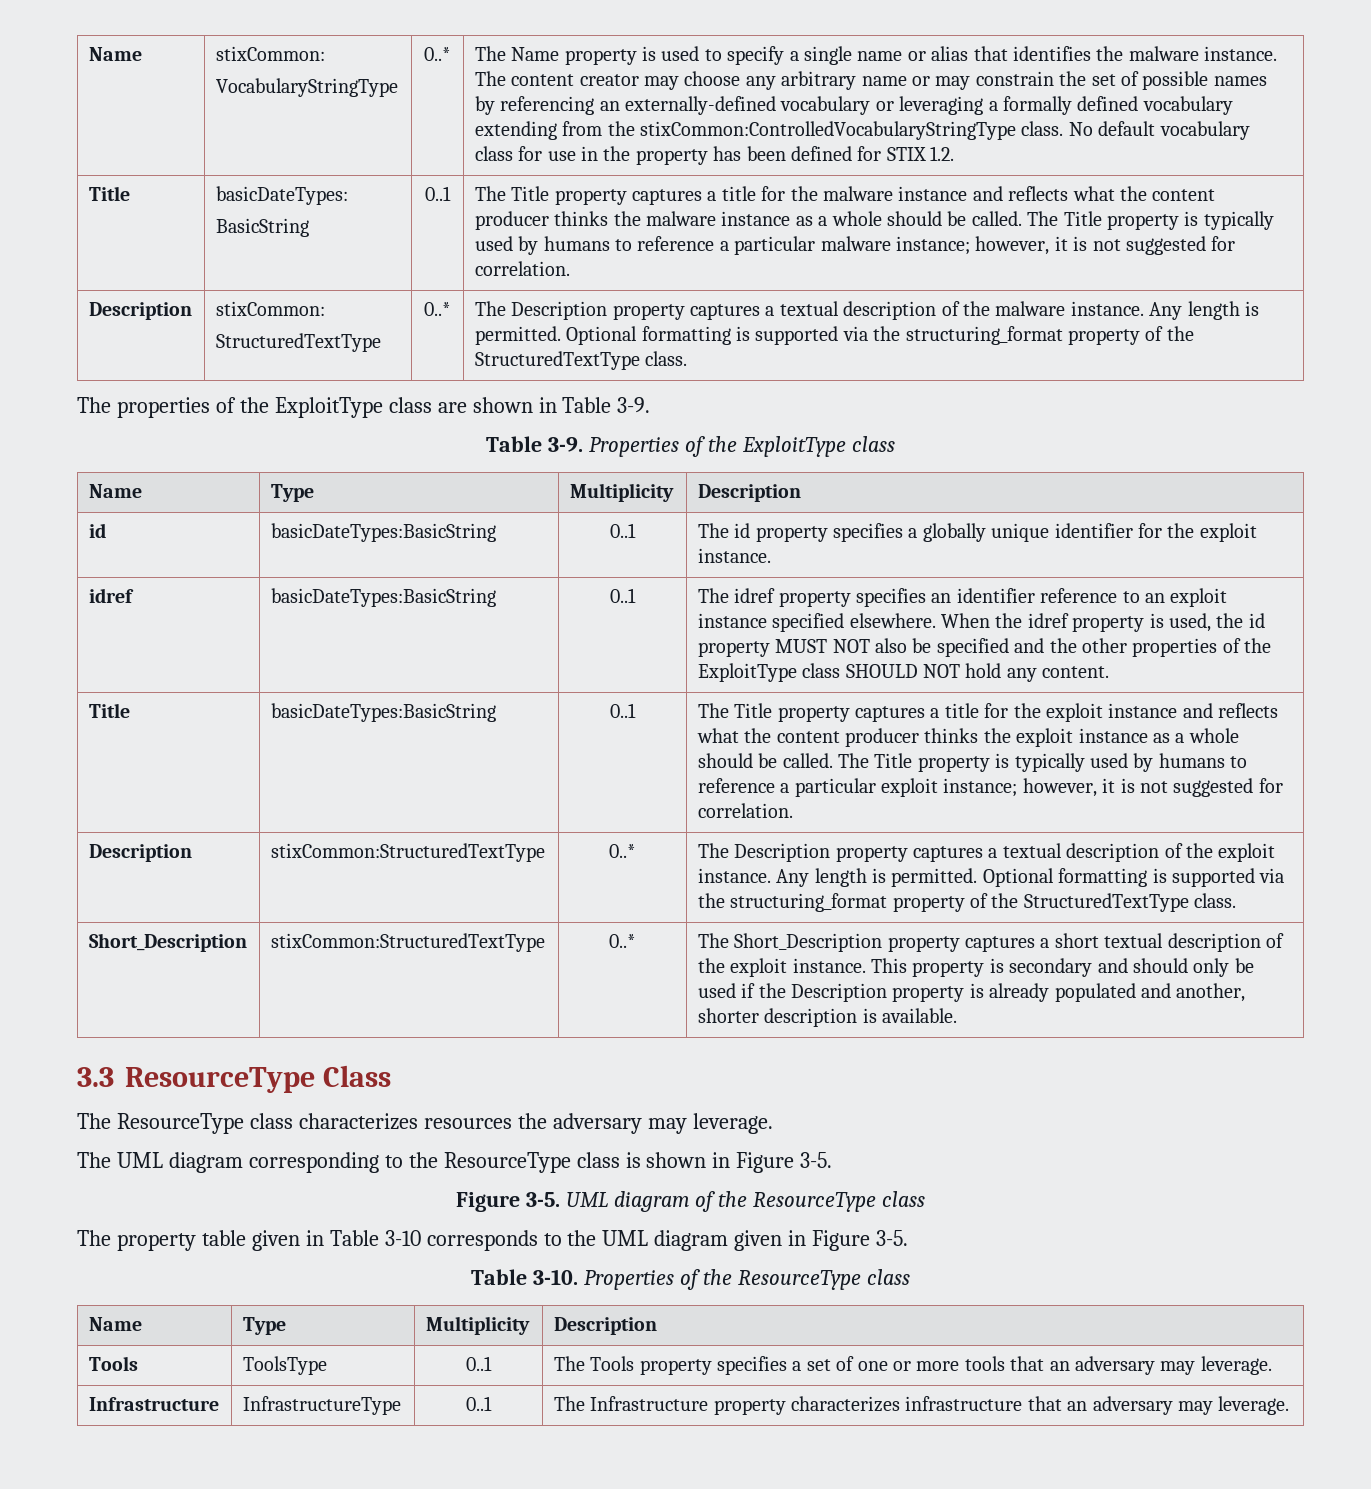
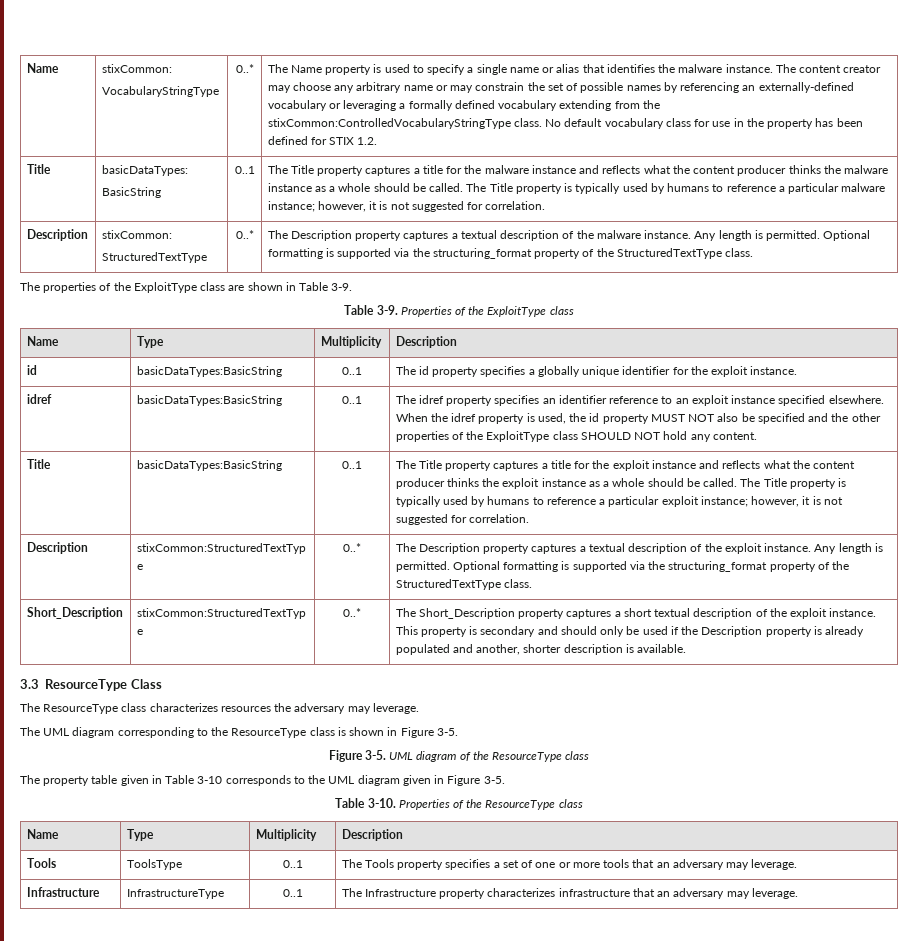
- basicDateTypes:
+ basicDataTypes:
- id | basicDateTypes:BasicString | 0..1 | The id property specifies a globally unique identifier for the exploit instance.
+ id | basicDataTypes:BasicString | 0..1 | The id property specifies a globally unique identifier for the exploit instance.
- idref | basicDateTypes:BasicString
+ idref | basicDataTypes:BasicString
- Title | basicDateTypes:BasicString
+ Title | basicDataTypes:BasicString

